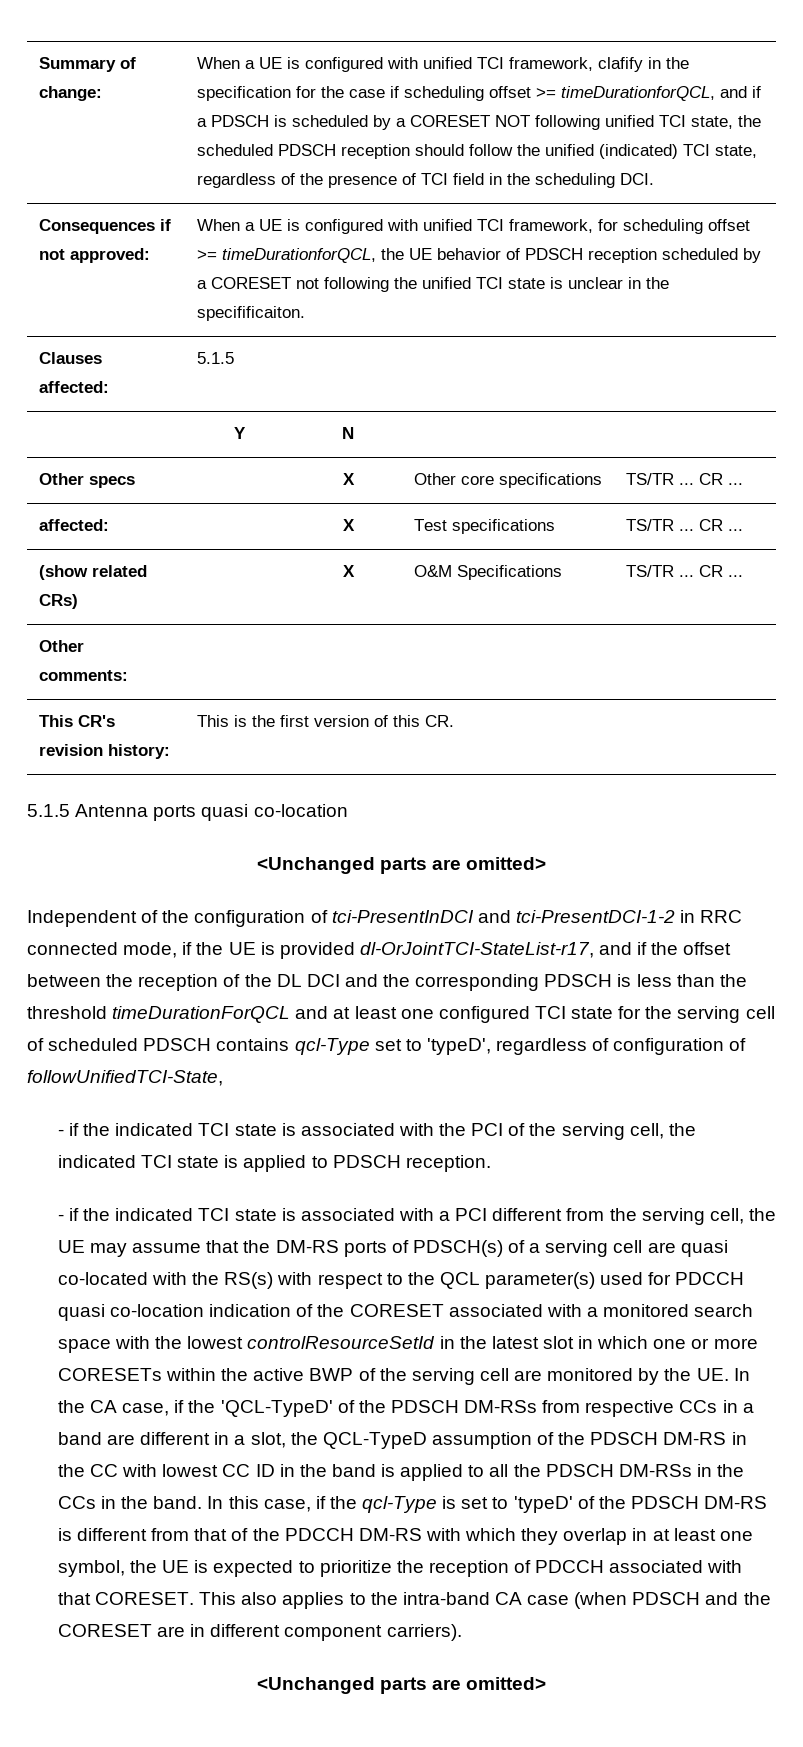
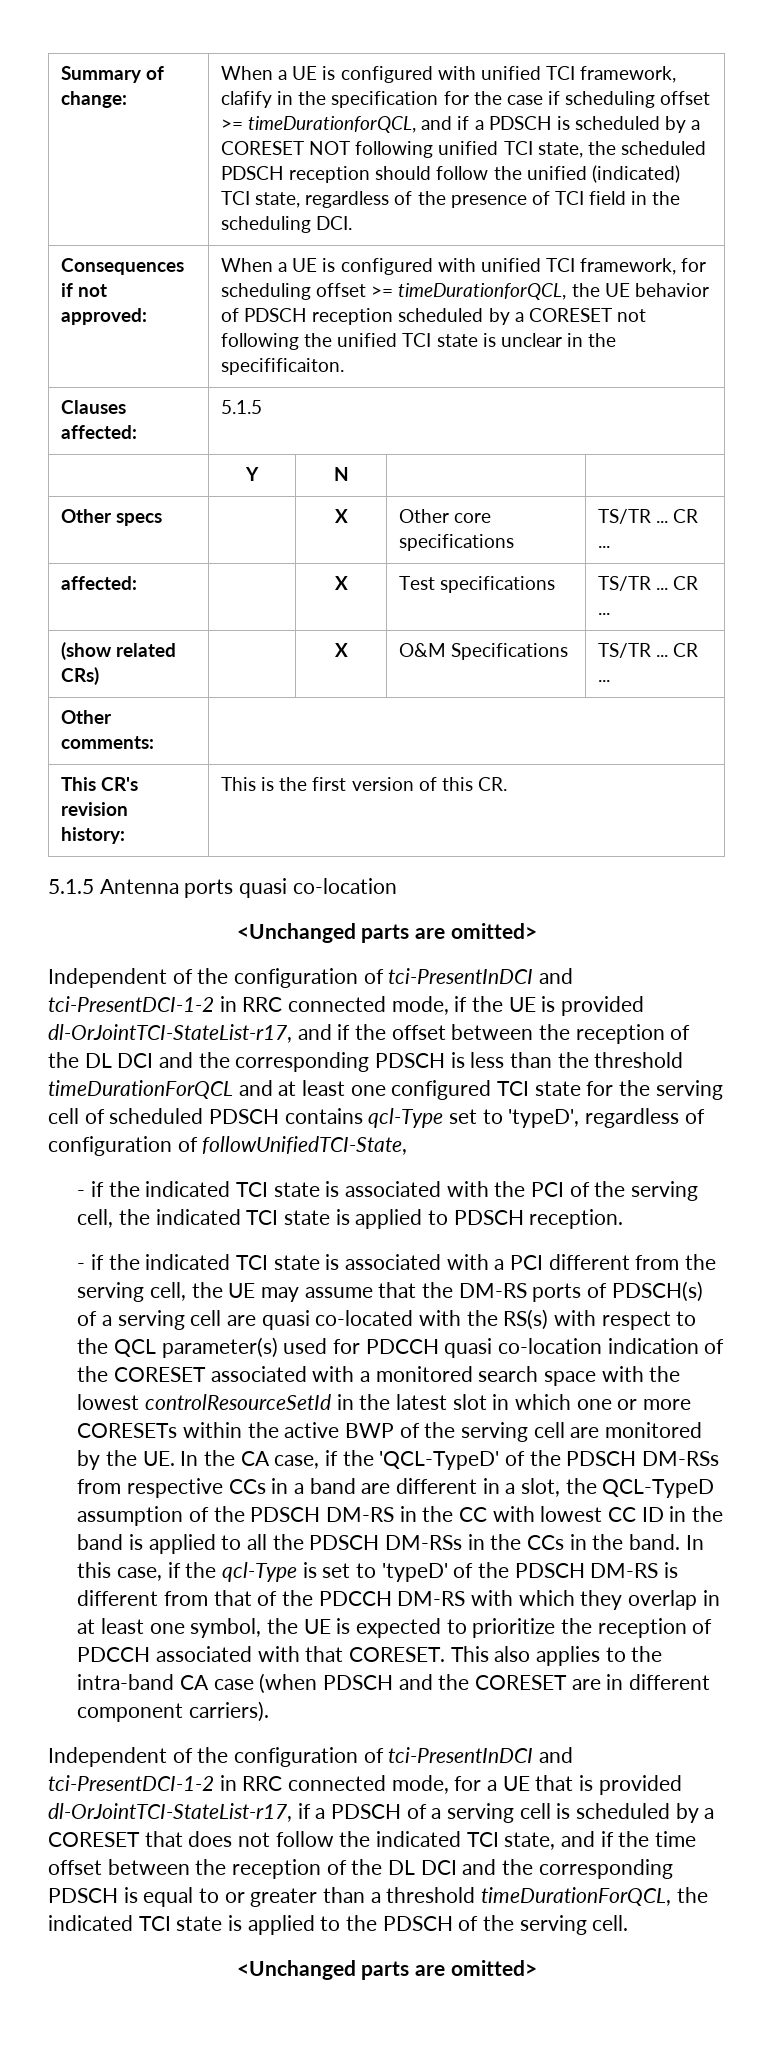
+ Independent of the configuration of tci-PresentInDCI and tci-PresentDCI-1-2 in RRC connected mode, for a UE that is provided dl-OrJointTCI-StateList-r17, if a PDSCH of a serving cell is scheduled by a CORESET that does not follow the indicated TCI state, and if the time offset between the reception of the DL DCI and the corresponding PDSCH is equal to or greater than a threshold timeDurationForQCL, the indicated TCI state is applied to the PDSCH of the serving cell.

